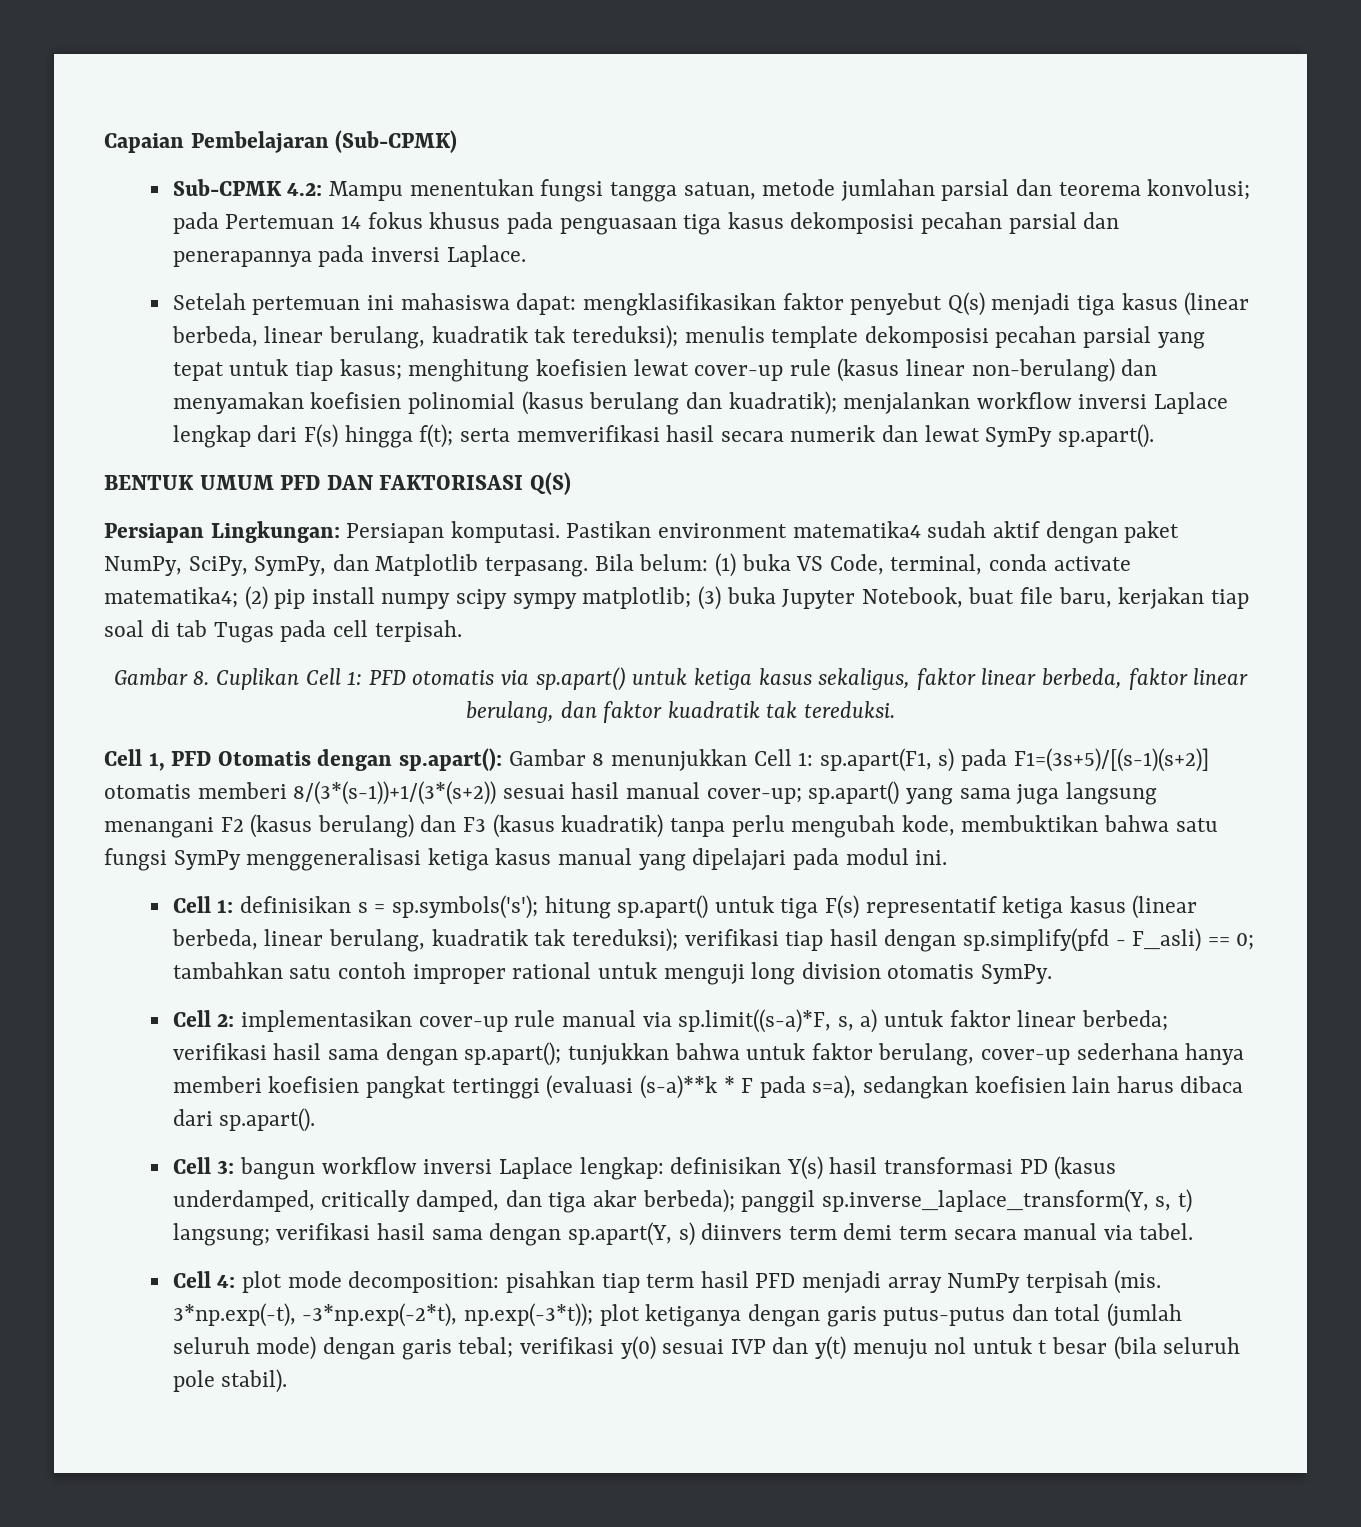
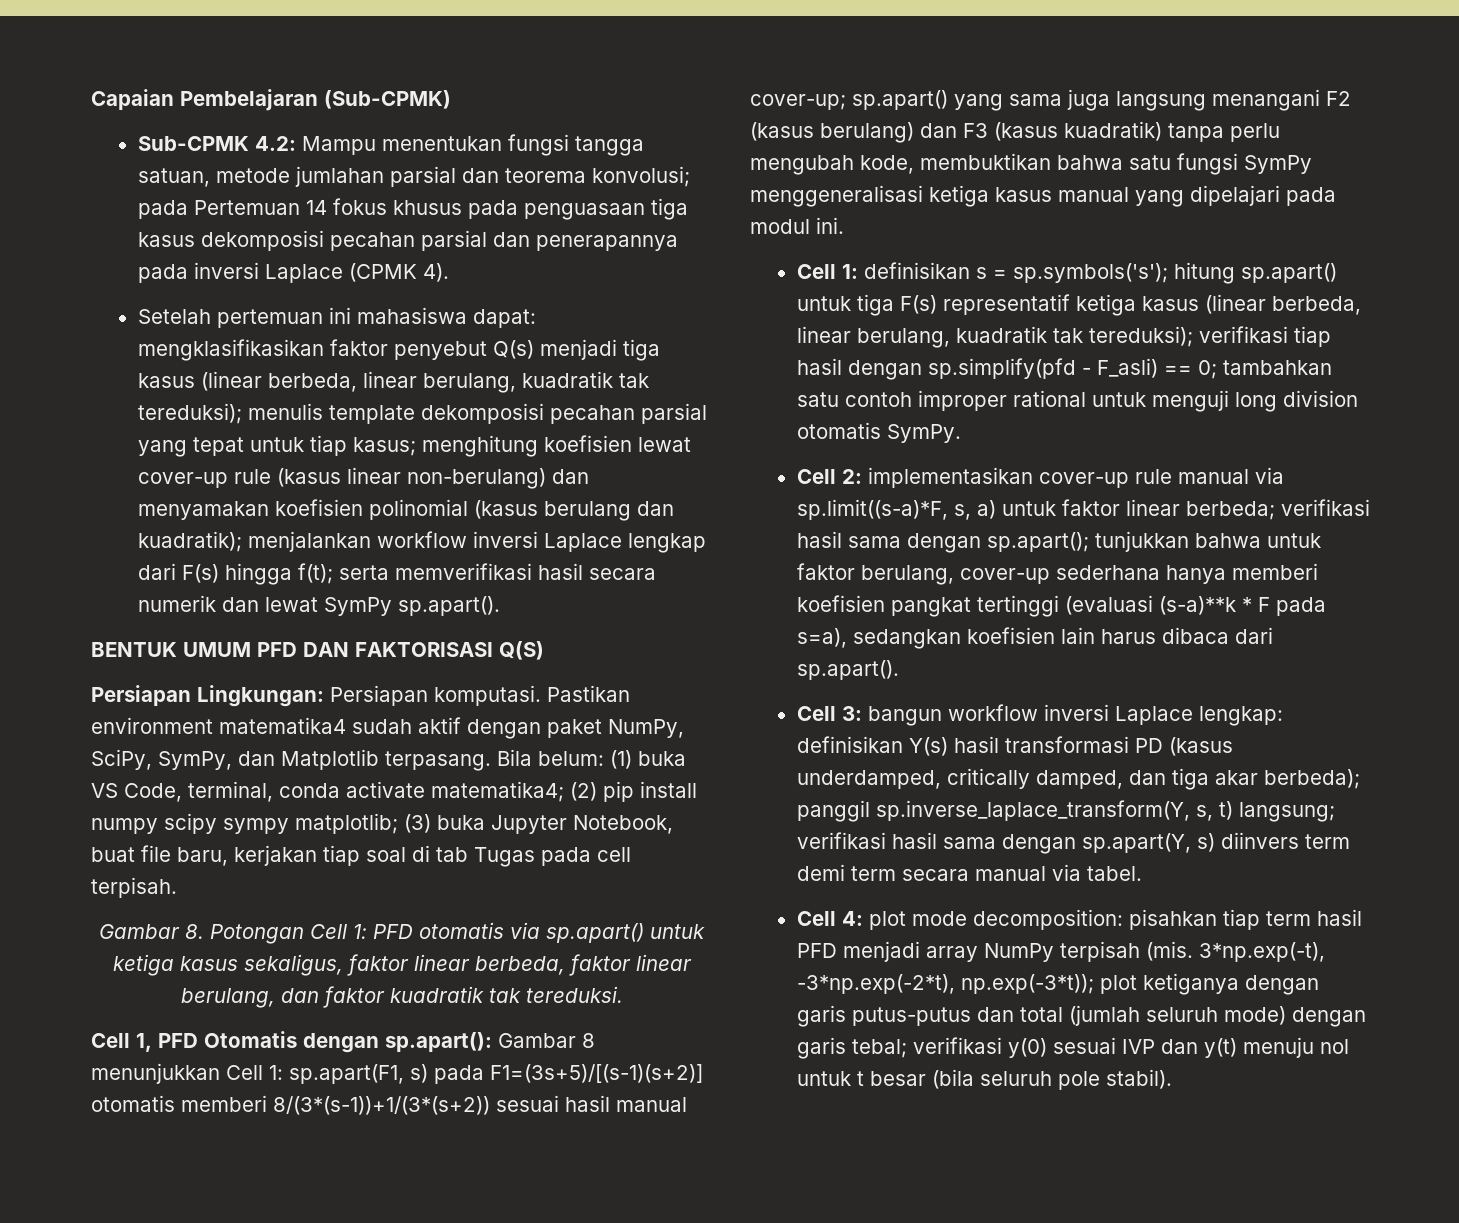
- Sub-CPMK 4.2: Mampu menentukan fungsi tangga satuan, metode jumlahan parsial dan teorema konvolusi; pada Pertemuan 14 fokus khusus pada penguasaan tiga kasus dekomposisi pecahan parsial dan penerapannya pada inversi Laplace.
+ Sub-CPMK 4.2: Mampu menentukan fungsi tangga satuan, metode jumlahan parsial dan teorema konvolusi; pada Pertemuan 14 fokus khusus pada penguasaan tiga kasus dekomposisi pecahan parsial dan penerapannya pada inversi Laplace (CPMK 4).
- Gambar 8. Cuplikan Cell 1: PFD otomatis via sp.apart() untuk ketiga kasus sekaligus, faktor linear berbeda, faktor linear berulang, dan faktor kuadratik tak tereduksi.
+ Gambar 8. Potongan Cell 1: PFD otomatis via sp.apart() untuk ketiga kasus sekaligus, faktor linear berbeda, faktor linear berulang, dan faktor kuadratik tak tereduksi.

